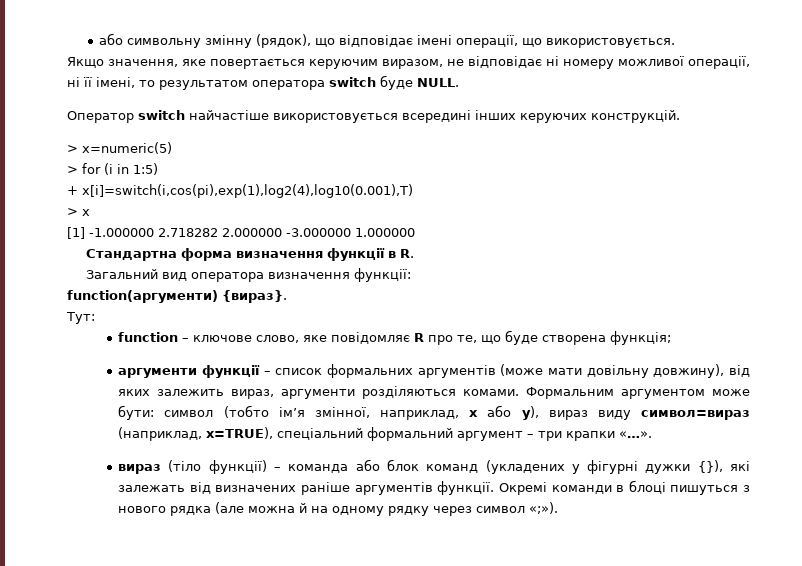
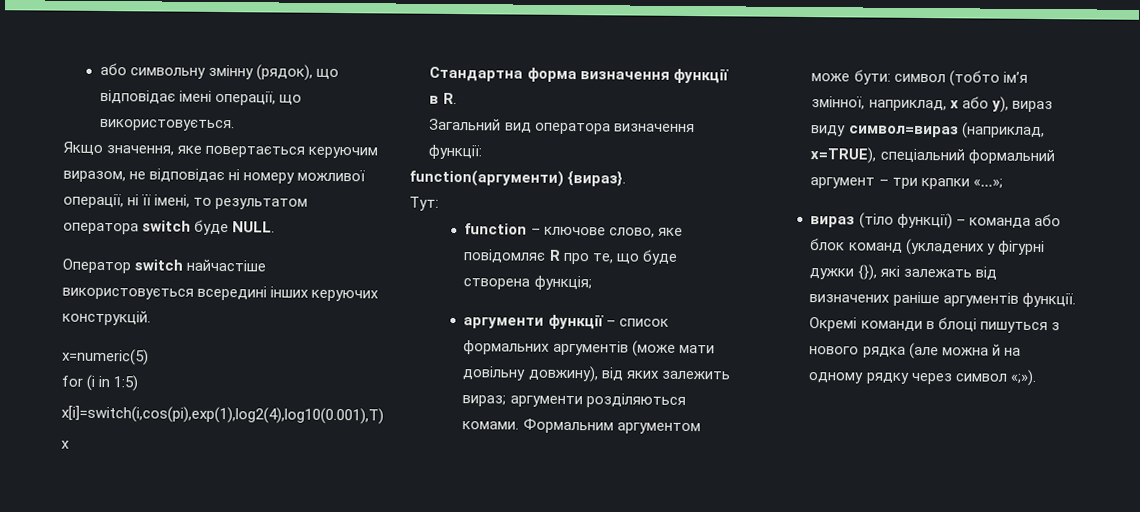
- > x=numeric(5)
+ x=numeric(5)
- > for (i in 1:5)
+ for (i in 1:5)
- + x[i]=switch(i,cos(pi),exp(1),log2(4),log10(0.001),T)
- > x
- [1] -1.000000 2.718282 2.000000 -3.000000 1.000000
+ x[i]=switch(i,cos(pi),exp(1),log2(4),log10(0.001),T)
+ x
- аргументи функції – список формальних аргументів (може мати довільну довжину), від яких залежить вираз, аргументи розділяються комами.
+ аргументи функції – список формальних аргументів (може мати довільну довжину), від яких залежить вираз; аргументи розділяються комами.
- Формальним аргументом може бути: символ (тобто ім’я змінної, наприклад, x або y), вираз виду символ=вираз (наприклад, x=TRUE), спеціальний формальний аргумент – три крапки «…».
+ Формальним аргументом може бути: символ (тобто ім’я змінної, наприклад, x або y), вираз виду символ=вираз (наприклад, x=TRUE), спеціальний формальний аргумент – три крапки «…»;

